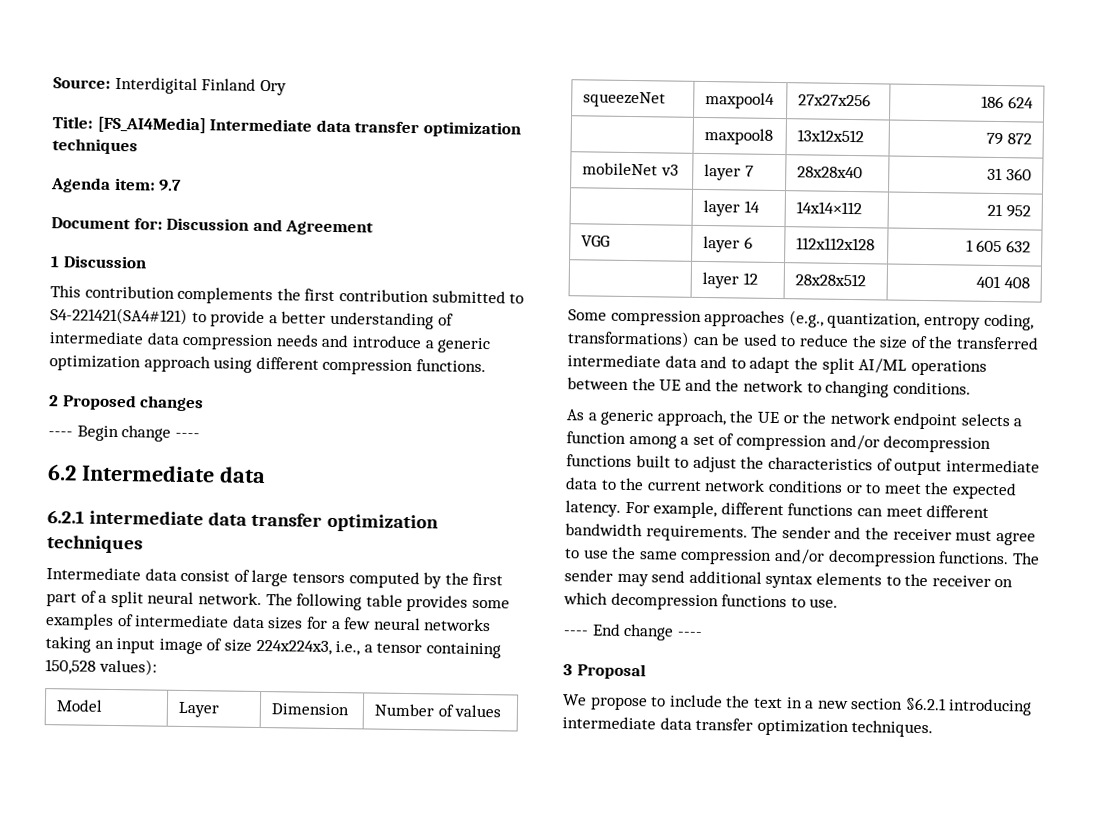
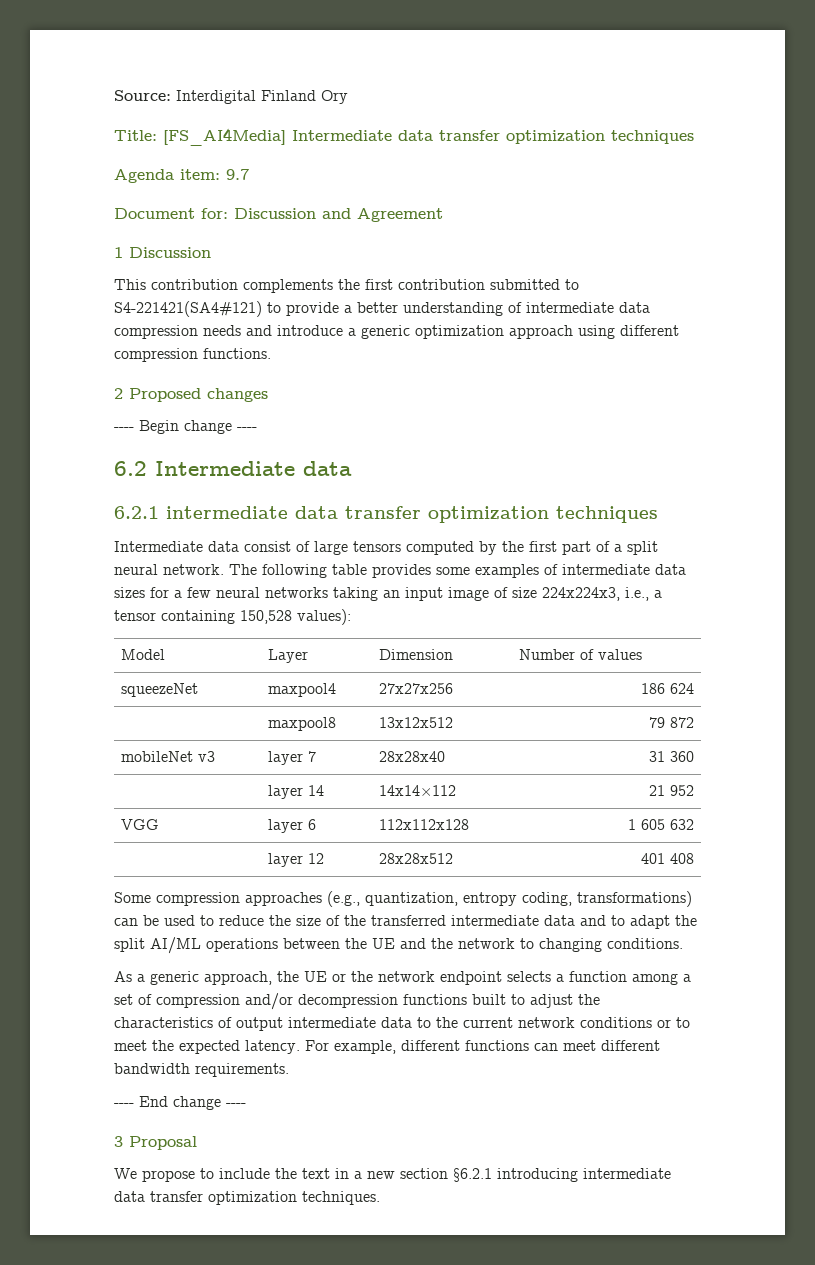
- The sender and the receiver must agree to use the same compression and/or decompression functions. The sender may send additional syntax elements to the receiver on which decompression functions to use.

